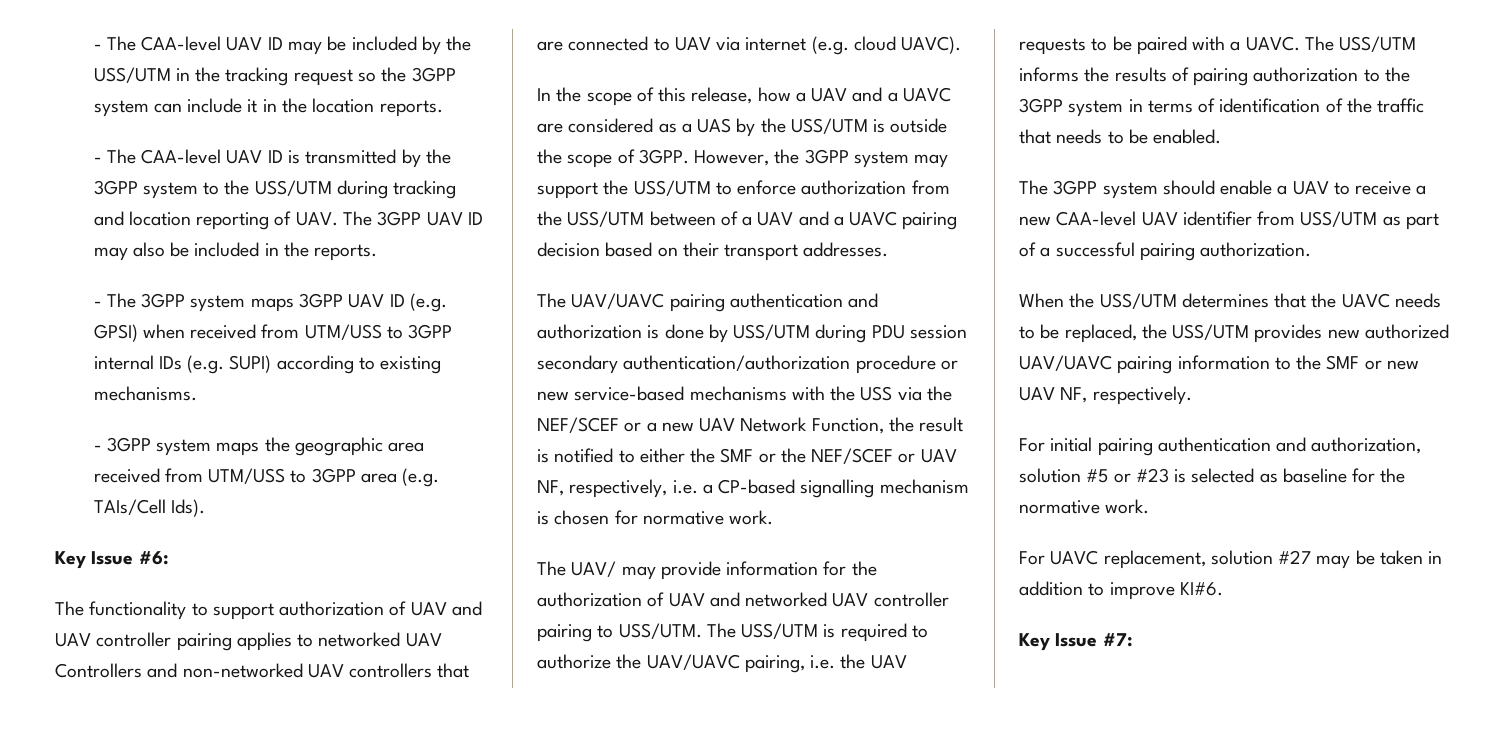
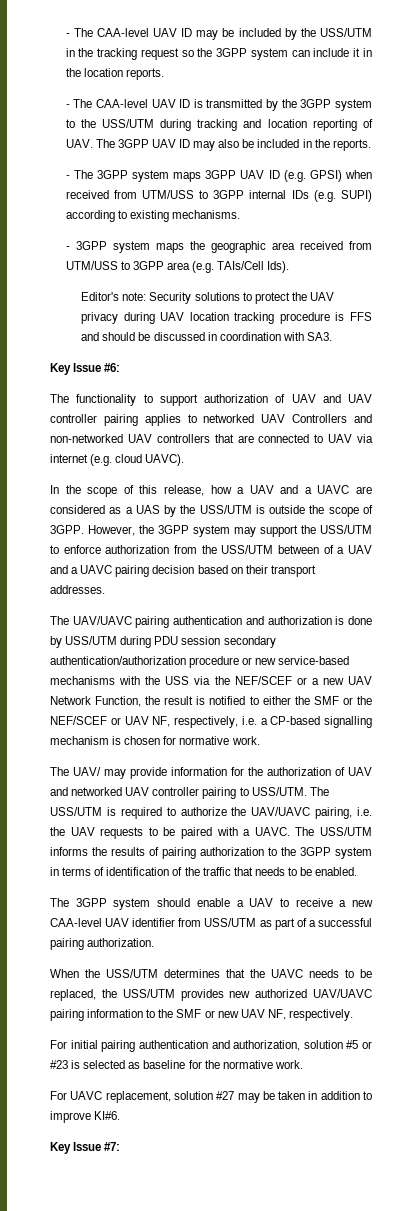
+ Editor's note: Security solutions to protect the UAV privacy during UAV location tracking procedure is FFS and should be discussed in coordination with SA3.

